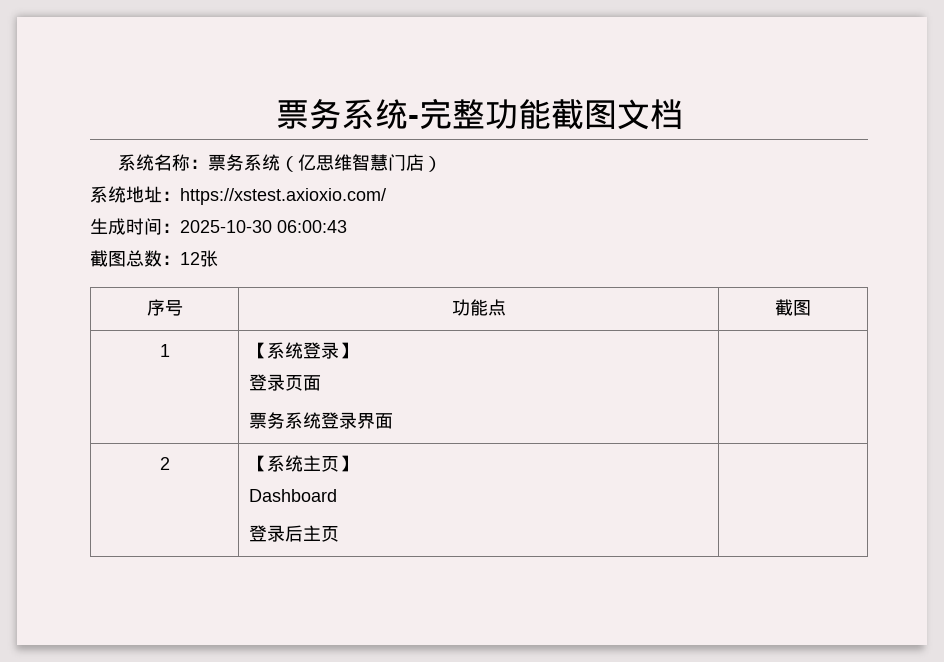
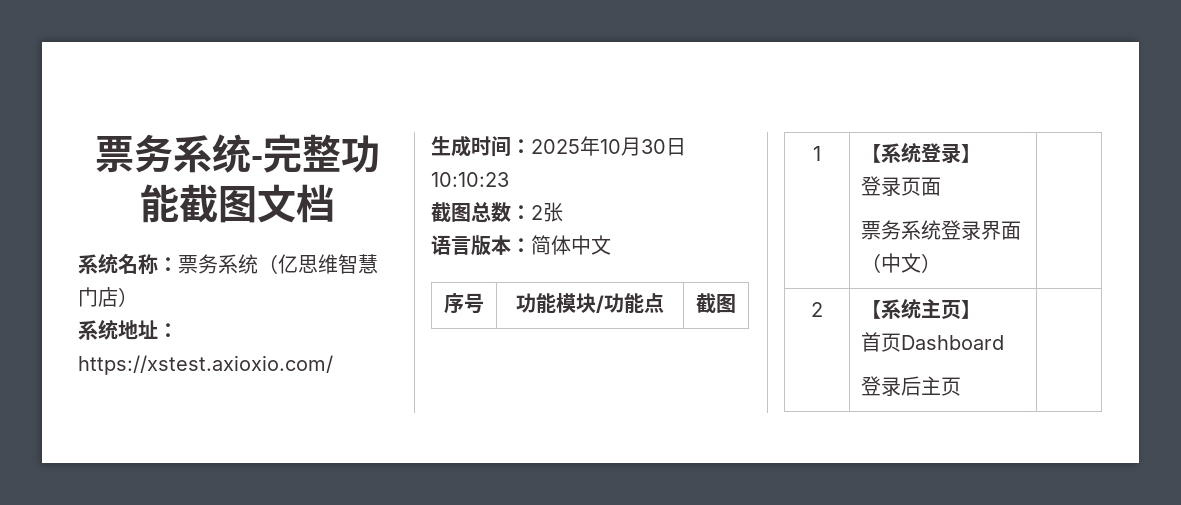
- 生成时间：2025-10-30 06:00:43
+ 生成时间：2025年10月30日10:10:23
- 截图总数：12张
+ 截图总数：2张
+ 语言版本：简体中文
- 序号 | 功能点 | 截图
+ 序号 | 功能模块/功能点 | 截图
  1 | 【系统登录】
  登录页面
- 票务系统登录界面 |
+ 票务系统登录界面（中文） |
  2 | 【系统主页】
- Dashboard
+ 首页Dashboard

